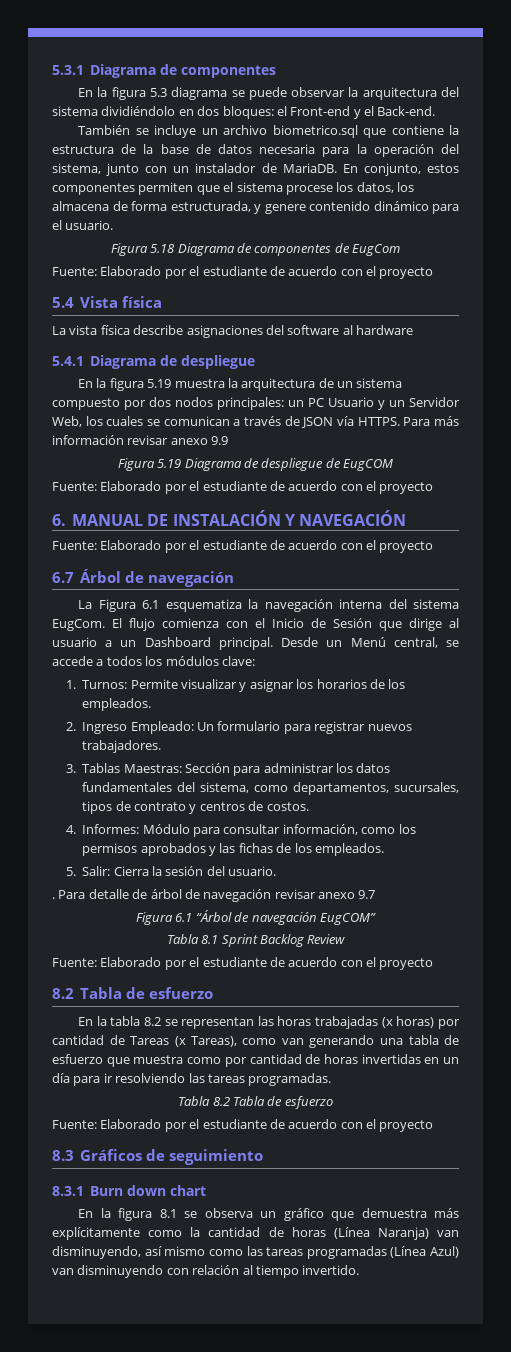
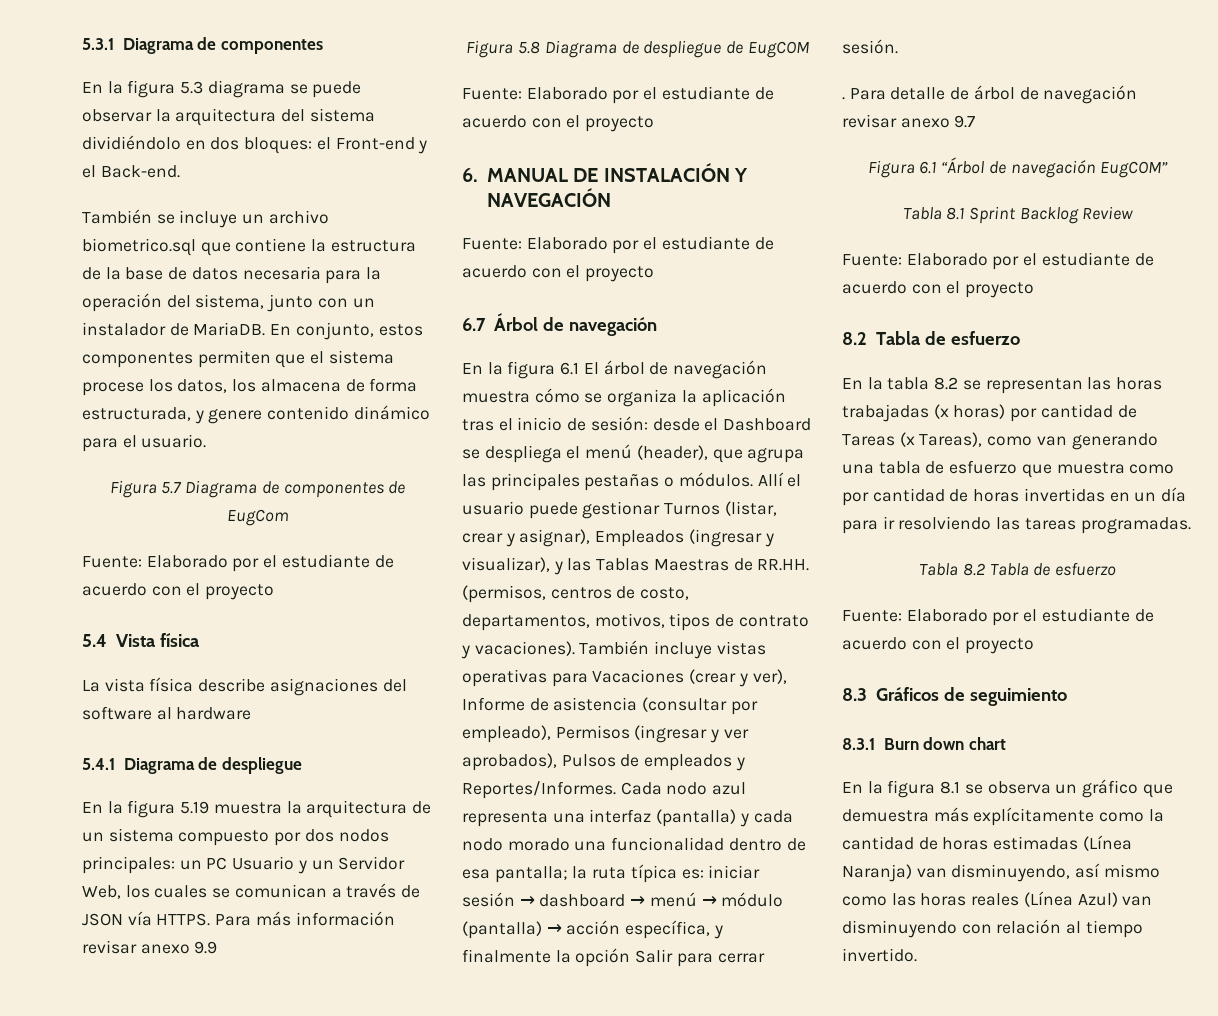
- Figura 5.18 Diagrama de componentes de EugCom
+ Figura 5.7 Diagrama de componentes de EugCom
- Figura 5.19 Diagrama de despliegue de EugCOM
+ Figura 5.8 Diagrama de despliegue de EugCOM
- La Figura 6.1 esquematiza la navegación interna del sistema EugCom. El flujo comienza con el Inicio de Sesión que dirige al usuario a un Dashboard principal. Desde un Menú central, se accede a todos los módulos clave:
- 1. Turnos: Permite visualizar y asignar los horarios de los empleados.
- 2. Ingreso Empleado: Un formulario para registrar nuevos trabajadores.
- 3. Tablas Maestras: Sección para administrar los datos fundamentales del sistema, como departamentos, sucursales, tipos de contrato y centros de costos.
- 4. Informes: Módulo para consultar información, como los permisos aprobados y las fichas de los empleados.
- 5. Salir: Cierra la sesión del usuario.
+ En la figura 6.1 El árbol de navegación muestra cómo se organiza la aplicación tras el inicio de sesión: desde el Dashboard se despliega el menú (header), que agrupa las principales pestañas o módulos. Allí el usuario puede gestionar Turnos (listar, crear y asignar), Empleados (ingresar y visualizar), y las Tablas Maestras de RR.HH. (permisos, centros de costo, departamentos, motivos, tipos de contrato y vacaciones). También incluye vistas operativas para Vacaciones (crear y ver), Informe de asistencia (consultar por empleado), Permisos (ingresar y ver aprobados), Pulsos de empleados y Reportes/Informes. Cada nodo azul representa una interfaz (pantalla) y cada nodo morado una funcionalidad dentro de esa pantalla; la ruta típica es: iniciar sesión → dashboard → menú → módulo (pantalla) → acción específica, y finalmente la opción Salir para cerrar sesión.
- En la figura 8.1 se observa un gráfico que demuestra más explícitamente como la cantidad de horas (Línea Naranja) van disminuyendo, así mismo como las tareas programadas (Línea Azul) van disminuyendo con relación al tiempo invertido.
+ En la figura 8.1 se observa un gráfico que demuestra más explícitamente como la cantidad de horas estimadas (Línea Naranja) van disminuyendo, así mismo como las horas reales (Línea Azul) van disminuyendo con relación al tiempo invertido.

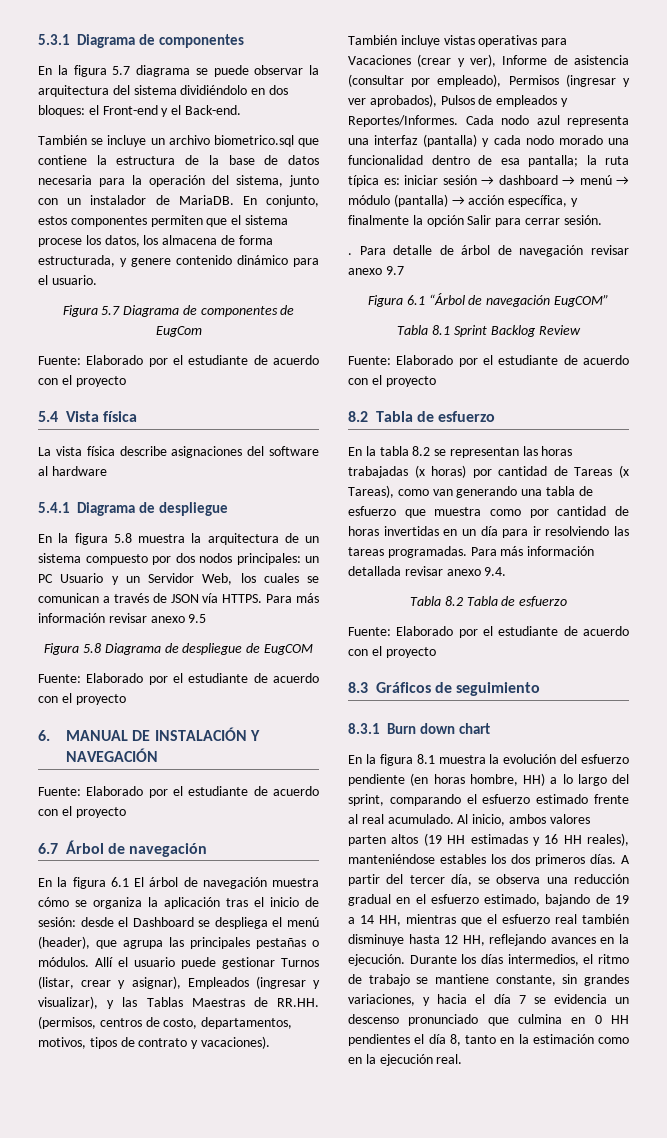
- En la figura 5.3 diagrama se puede observar la arquitectura del sistema dividiéndolo en dos bloques: el Front-end y el Back-end.
+ En la figura 5.7 diagrama se puede observar la arquitectura del sistema dividiéndolo en dos bloques: el Front-end y el Back-end.
- En la figura 5.19 muestra la arquitectura de un sistema compuesto por dos nodos principales: un PC Usuario y un Servidor Web, los cuales se comunican a través de JSON vía HTTPS.
+ En la figura 5.8 muestra la arquitectura de un sistema compuesto por dos nodos principales: un PC Usuario y un Servidor Web, los cuales se comunican a través de JSON vía HTTPS.
- Para más información revisar anexo 9.9
+ Para más información revisar anexo 9.5
+ Para más información detallada revisar anexo 9.4.
- En la figura 8.1 se observa un gráfico que demuestra más explícitamente como la cantidad de horas estimadas (Línea Naranja) van disminuyendo, así mismo como las horas reales (Línea Azul) van disminuyendo con relación al tiempo invertido.
+ En la figura 8.1 muestra la evolución del esfuerzo pendiente (en horas hombre, HH) a lo largo del sprint, comparando el esfuerzo estimado frente al real acumulado. Al inicio, ambos valores parten altos (19 HH estimadas y 16 HH reales), manteniéndose estables los dos primeros días. A partir del tercer día, se observa una reducción gradual en el esfuerzo estimado, bajando de 19 a 14 HH, mientras que el esfuerzo real también disminuye hasta 12 HH, reflejando avances en la ejecución. Durante los días intermedios, el ritmo de trabajo se mantiene constante, sin grandes variaciones, y hacia el día 7 se evidencia un descenso pronunciado que culmina en 0 HH pendientes el día 8, tanto en la estimación como en la ejecución real.

